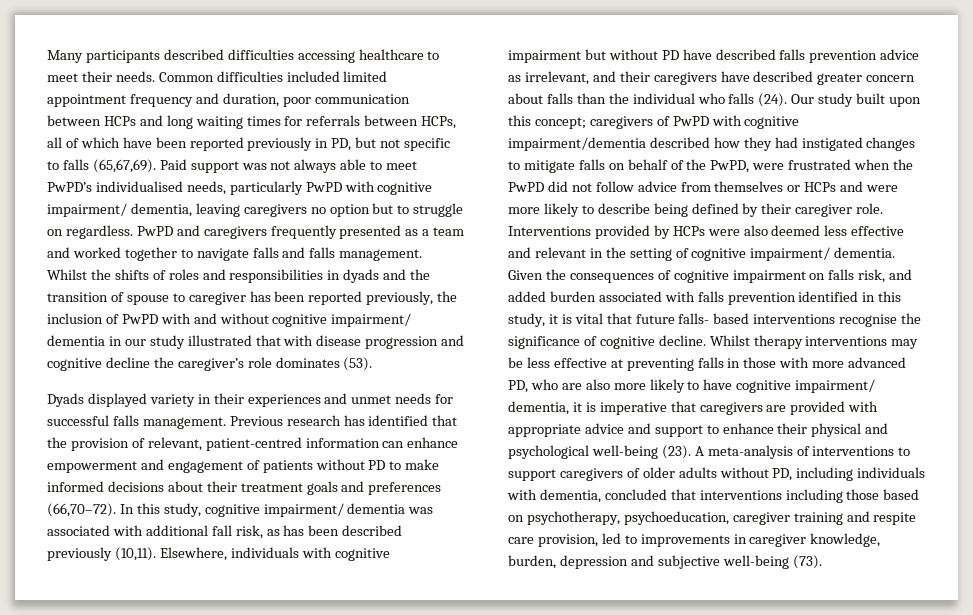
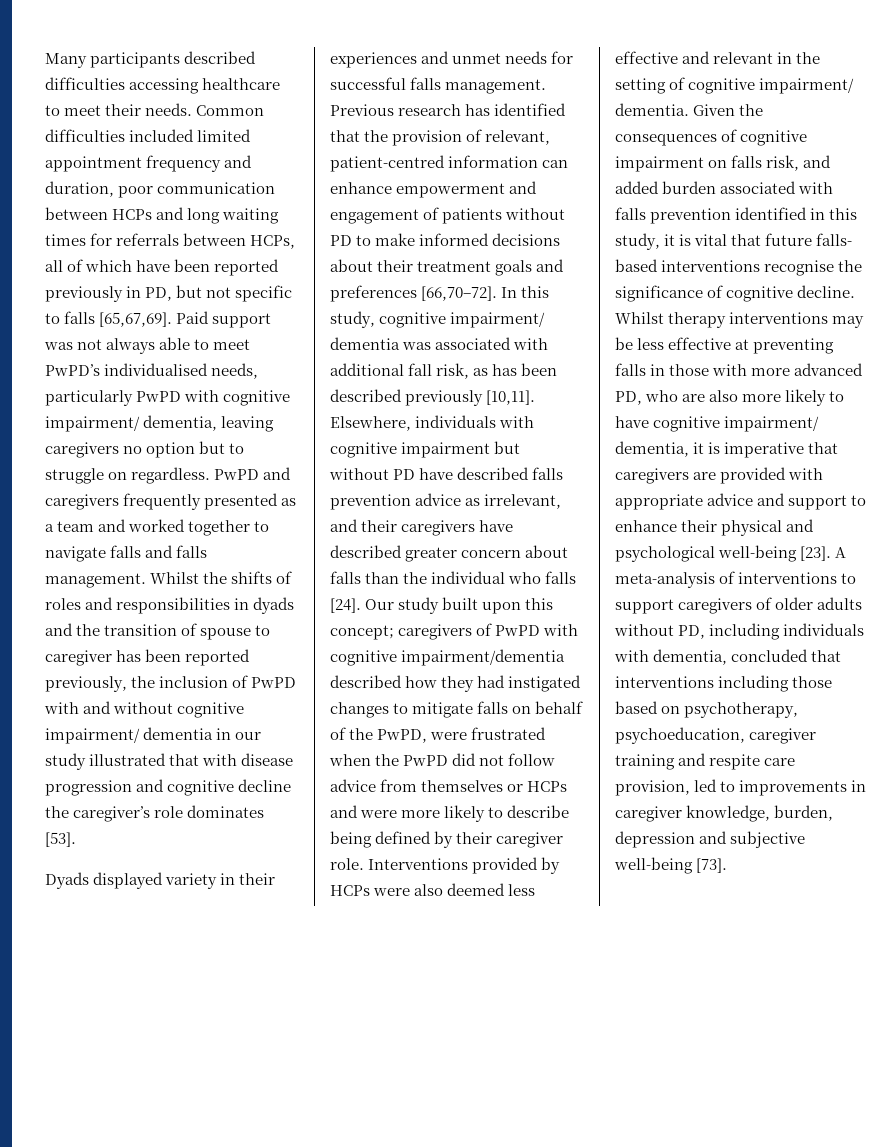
- Common difficulties included limited appointment frequency and duration, poor communication between HCPs and long waiting times for referrals between HCPs, all of which have been reported previously in PD, but not specific to falls (65,67,69).
+ Common difficulties included limited appointment frequency and duration, poor communication between HCPs and long waiting times for referrals between HCPs, all of which have been reported previously in PD, but not specific to falls [65,67,69].
- Whilst the shifts of roles and responsibilities in dyads and the transition of spouse to caregiver has been reported previously, the inclusion of PwPD with and without cognitive impairment/ dementia in our study illustrated that with disease progression and cognitive decline the caregiver’s role dominates (53).
+ Whilst the shifts of roles and responsibilities in dyads and the transition of spouse to caregiver has been reported previously, the inclusion of PwPD with and without cognitive impairment/ dementia in our study illustrated that with disease progression and cognitive decline the caregiver’s role dominates [53].
- Previous research has identified that the provision of relevant, patient-centred information can enhance empowerment and engagement of patients without PD to make informed decisions about their treatment goals and preferences (66,70–72).
+ Previous research has identified that the provision of relevant, patient-centred information can enhance empowerment and engagement of patients without PD to make informed decisions about their treatment goals and preferences [66,70–72].
- In this study, cognitive impairment/ dementia was associated with additional fall risk, as has been described previously (10,11).
+ In this study, cognitive impairment/ dementia was associated with additional fall risk, as has been described previously [10,11].
- Elsewhere, individuals with cognitive impairment but without PD have described falls prevention advice as irrelevant, and their caregivers have described greater concern about falls than the individual who falls (24).
+ Elsewhere, individuals with cognitive impairment but without PD have described falls prevention advice as irrelevant, and their caregivers have described greater concern about falls than the individual who falls [24].
- Whilst therapy interventions may be less effective at preventing falls in those with more advanced PD, who are also more likely to have cognitive impairment/ dementia, it is imperative that caregivers are provided with appropriate advice and support to enhance their physical and psychological well-being (23).
+ Whilst therapy interventions may be less effective at preventing falls in those with more advanced PD, who are also more likely to have cognitive impairment/ dementia, it is imperative that caregivers are provided with appropriate advice and support to enhance their physical and psychological well-being [23].
- A meta-analysis of interventions to support caregivers of older adults without PD, including individuals with dementia, concluded that interventions including those based on psychotherapy, psychoeducation, caregiver training and respite care provision, led to improvements in caregiver knowledge, burden, depression and subjective well-being (73).
+ A meta-analysis of interventions to support caregivers of older adults without PD, including individuals with dementia, concluded that interventions including those based on psychotherapy, psychoeducation, caregiver training and respite care provision, led to improvements in caregiver knowledge, burden, depression and subjective well-being [73].

